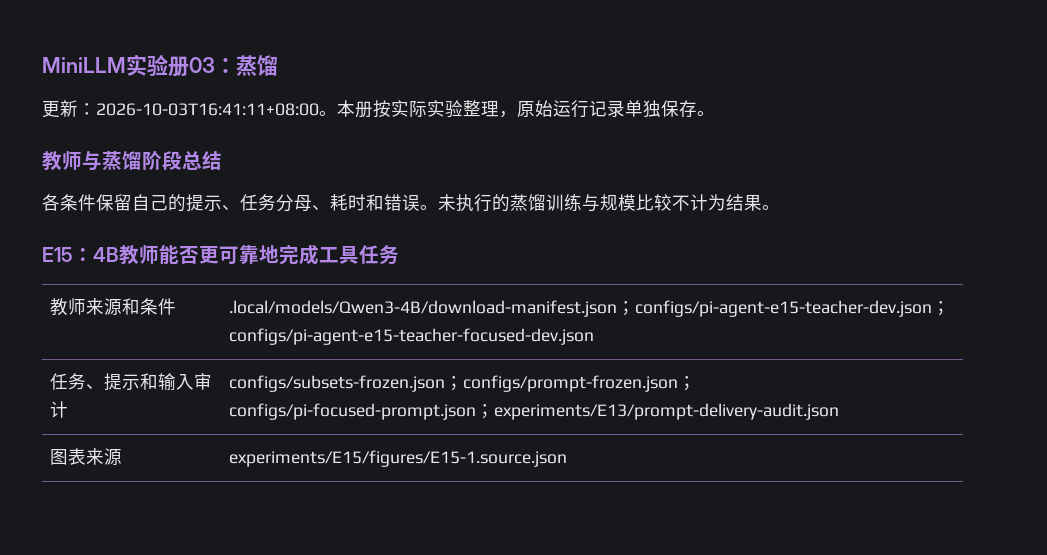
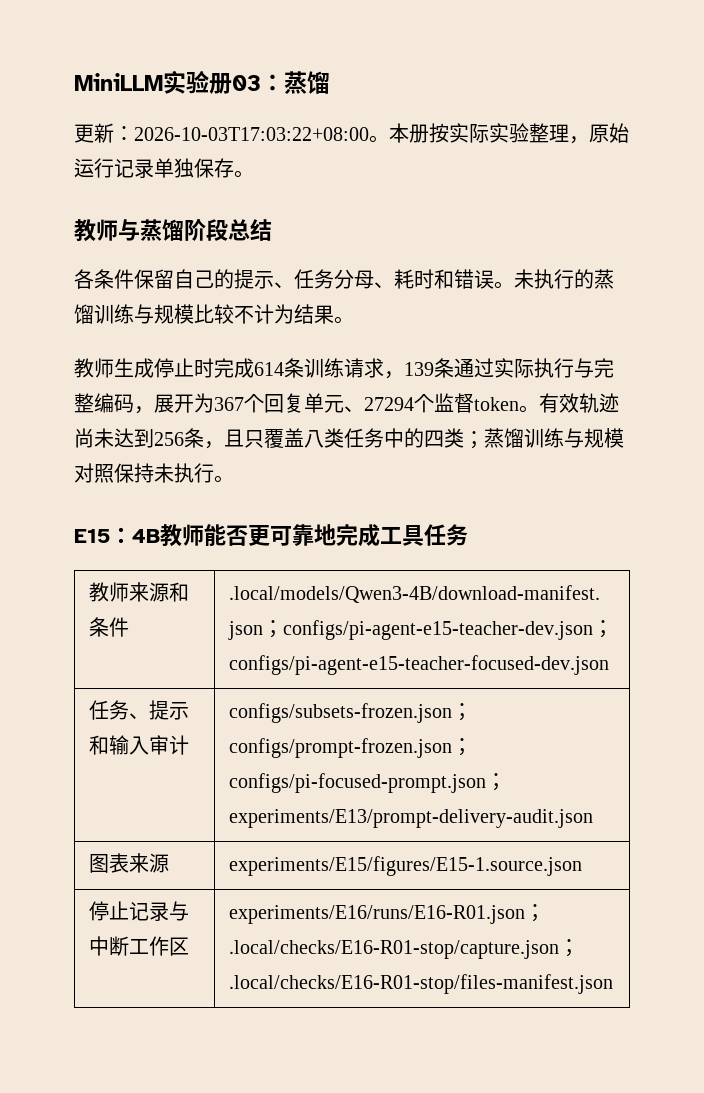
- 更新：2026-10-03T16:41:11+08:00。
+ 更新：2026-10-03T17:03:22+08:00。
+ 教师生成停止时完成614条训练请求，139条通过实际执行与完整编码，展开为367个回复单元、27294个监督token。有效轨迹尚未达到256条，且只覆盖八类任务中的四类；蒸馏训练与规模对照保持未执行。
+ 停止记录与中断工作区 | experiments/E16/runs/E16-R01.json；.local/checks/E16-R01-stop/capture.json；.local/checks/E16-R01-stop/files-manifest.json

